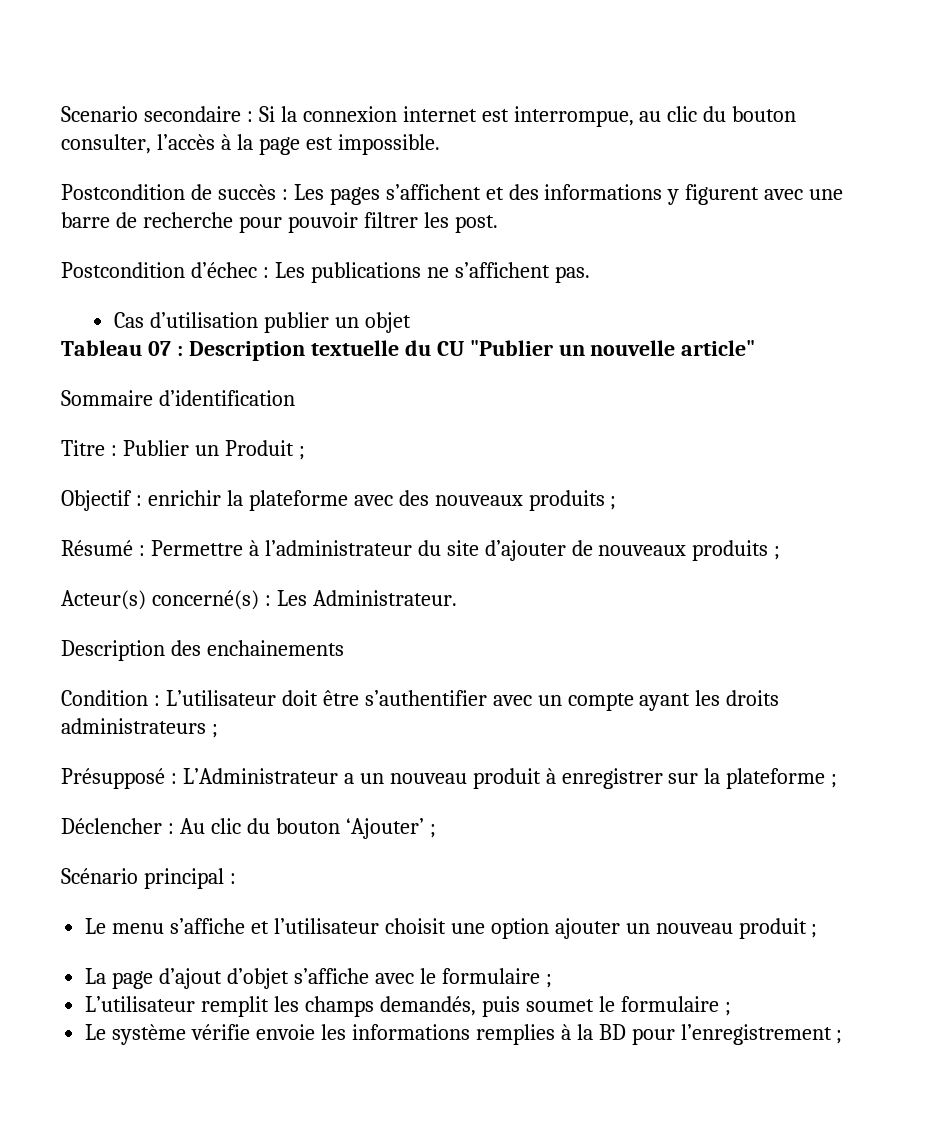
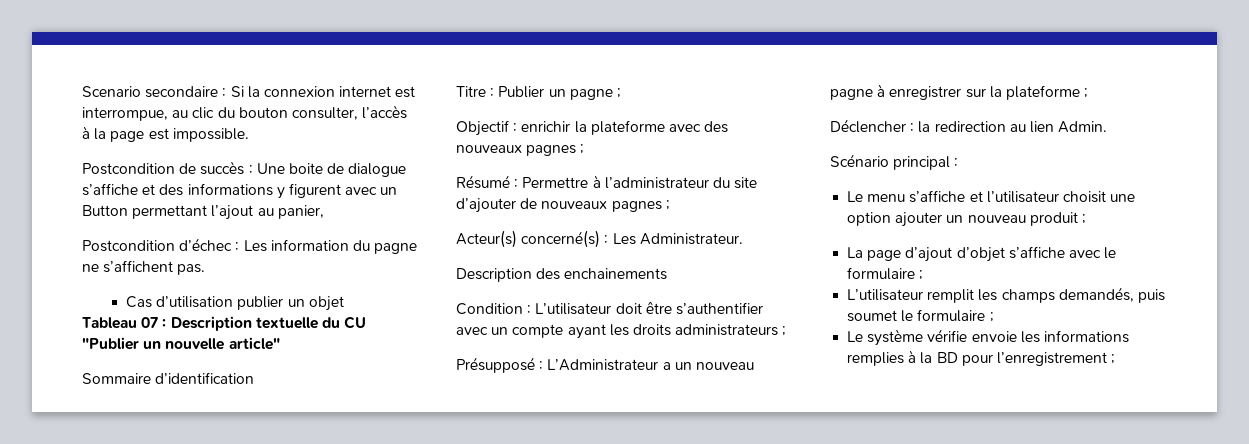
- Postcondition de succès : Les pages s’affichent et des informations y figurent avec une barre de recherche pour pouvoir filtrer les post.
+ Postcondition de succès : Une boite de dialogue s’affiche et des informations y figurent avec un Button permettant l’ajout au panier,
- Postcondition d’échec : Les publications ne s’affichent pas.
+ Postcondition d’échec : Les information du pagne ne s’affichent pas.
- Titre : Publier un Produit ;
+ Titre : Publier un pagne ;
- Objectif : enrichir la plateforme avec des nouveaux produits ;
+ Objectif : enrichir la plateforme avec des nouveaux pagnes ;
- Résumé : Permettre à l’administrateur du site d’ajouter de nouveaux produits ;
+ Résumé : Permettre à l’administrateur du site d’ajouter de nouveaux pagnes ;
- Présupposé : L’Administrateur a un nouveau produit à enregistrer sur la plateforme ;
+ Présupposé : L’Administrateur a un nouveau pagne à enregistrer sur la plateforme ;
- Déclencher : Au clic du bouton ‘Ajouter’ ;
+ Déclencher : la redirection au lien Admin.

